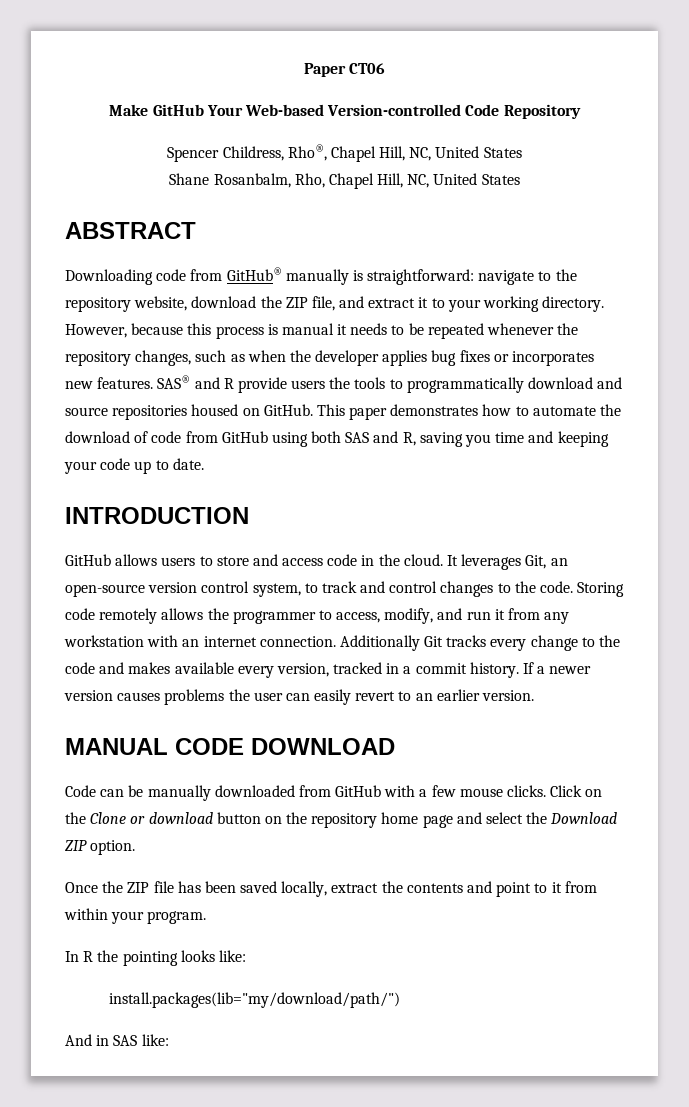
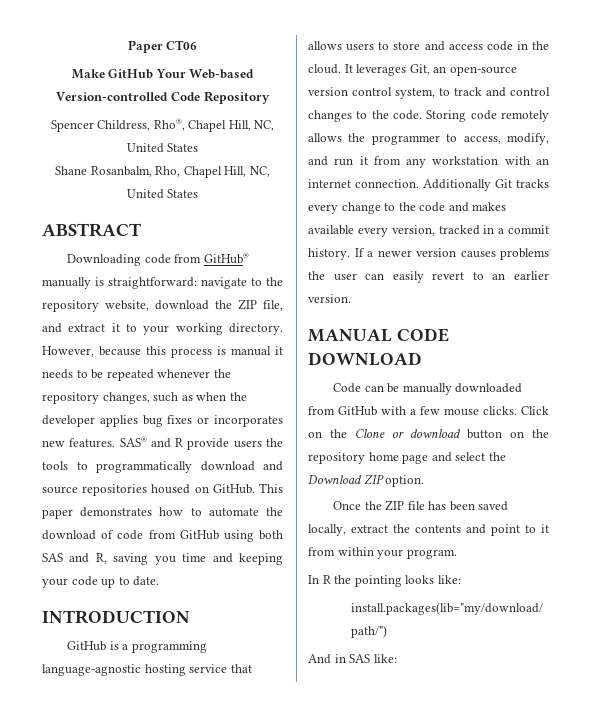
- GitHub allows users to store and access code in the cloud.
+ GitHub is a programming language-agnostic hosting service that allows users to store and access code in the cloud.

